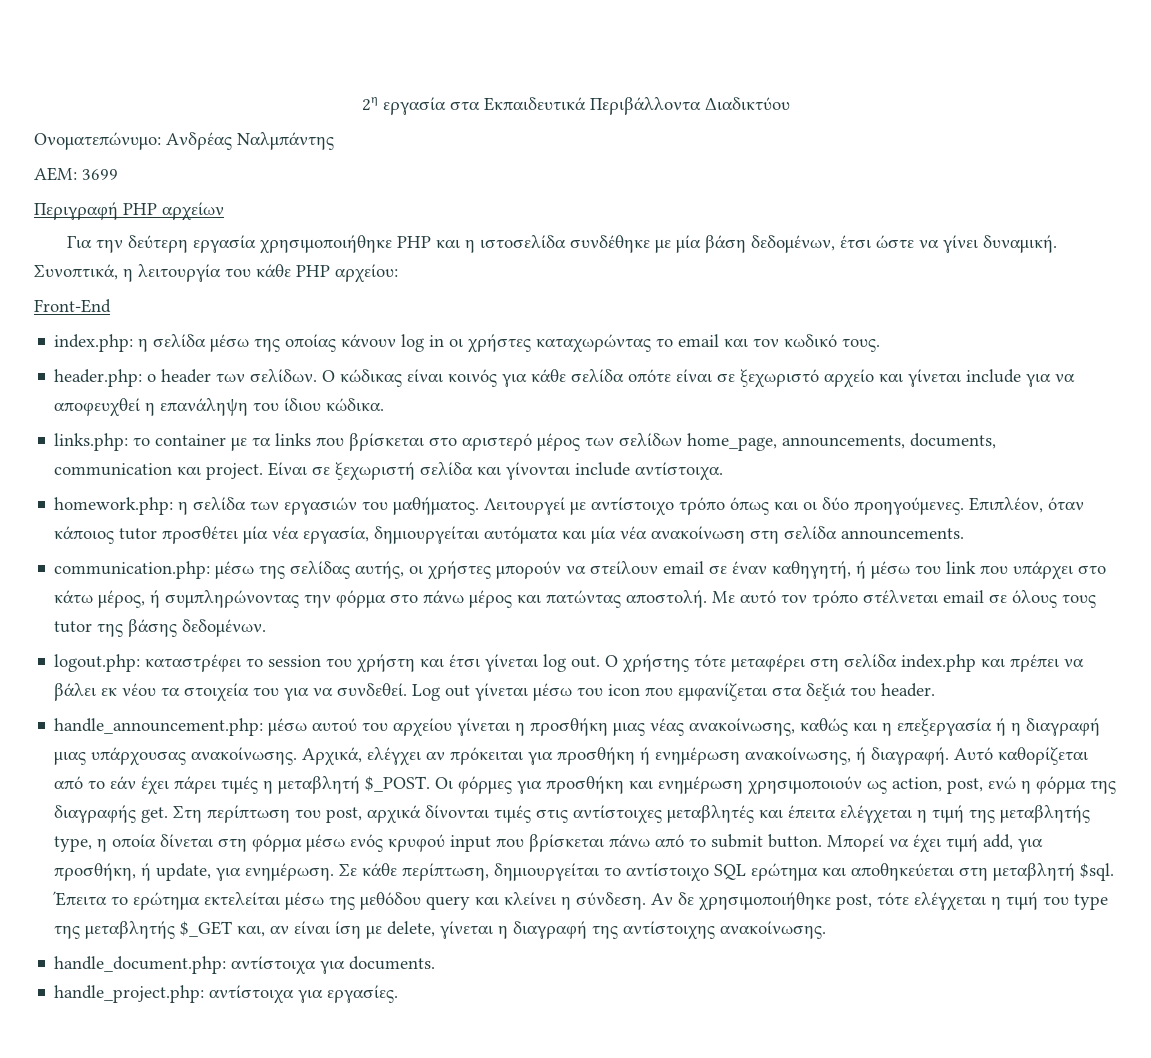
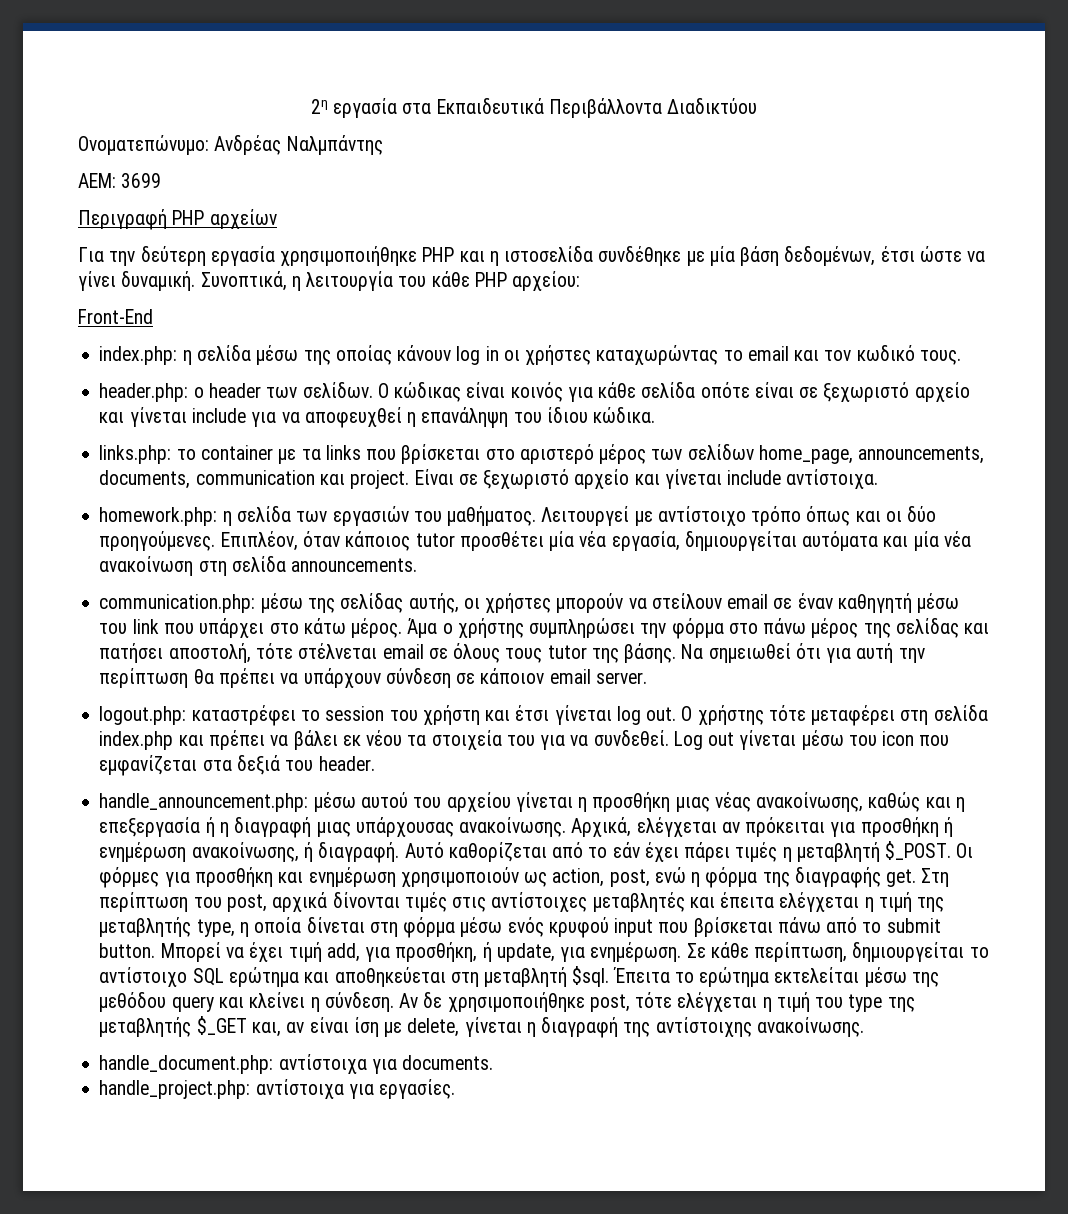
- Είναι σε ξεχωριστή σελίδα και γίνονται include αντίστοιχα.
+ Είναι σε ξεχωριστό αρχείο και γίνεται include αντίστοιχα.
- communication.php: μέσω της σελίδας αυτής, οι χρήστες μπορούν να στείλουν email σε έναν καθηγητή, ή μέσω του link που υπάρχει στο κάτω μέρος, ή συμπληρώνοντας την φόρμα στο πάνω μέρος και πατώντας αποστολή. Με αυτό τον τρόπο στέλνεται email σε όλους τους tutor της βάσης δεδομένων.
+ communication.php: μέσω της σελίδας αυτής, οι χρήστες μπορούν να στείλουν email σε έναν καθηγητή μέσω του link που υπάρχει στο κάτω μέρος. Άμα ο χρήστης συμπληρώσει την φόρμα στο πάνω μέρος της σελίδας και πατήσει αποστολή, τότε στέλνεται email σε όλους τους tutor της βάσης. Να σημειωθεί ότι για αυτή την περίπτωση θα πρέπει να υπάρχουν σύνδεση σε κάποιον email server.
- Αρχικά, ελέγχει αν πρόκειται για προσθήκη ή ενημέρωση ανακοίνωσης, ή διαγραφή.
+ Αρχικά, ελέγχεται αν πρόκειται για προσθήκη ή ενημέρωση ανακοίνωσης, ή διαγραφή.

